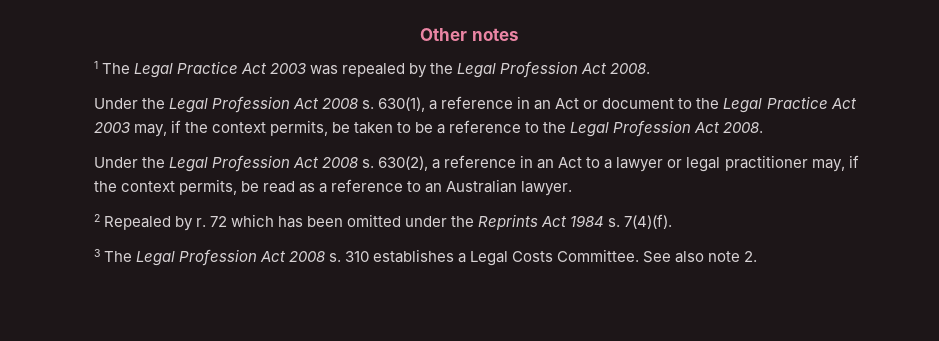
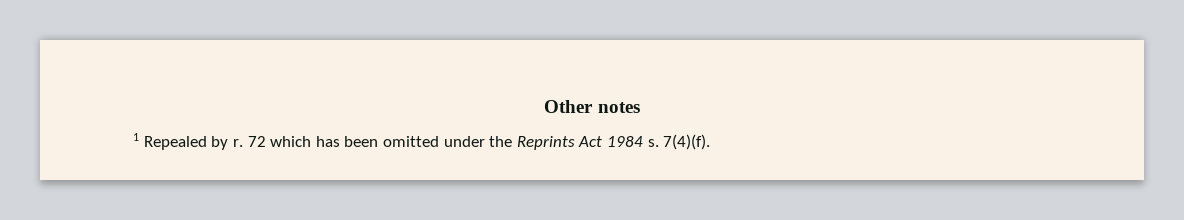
- 1 The Legal Practice Act 2003 was repealed by the Legal Profession Act 2008.
- Under the Legal Profession Act 2008 s. 630(1), a reference in an Act or document to the Legal Practice Act 2003 may, if the context permits, be taken to be a reference to the Legal Profession Act 2008.
- Under the Legal Profession Act 2008 s. 630(2), a reference in an Act to a lawyer or legal practitioner may, if the context permits, be read as a reference to an Australian lawyer.
- 2 Repealed by r.
+ 1 Repealed by r.
- 3 The Legal Profession Act 2008 s. 310 establishes a Legal Costs Committee. See also note 2.

